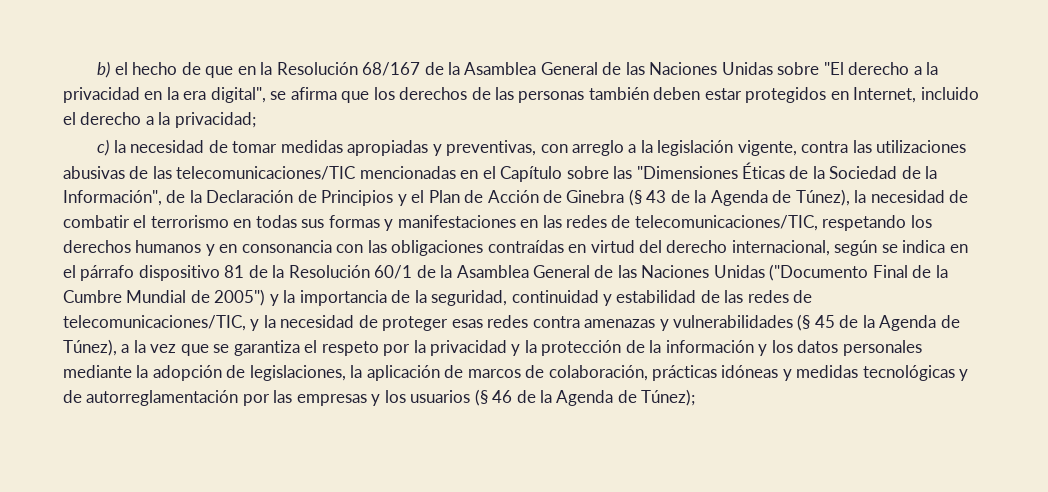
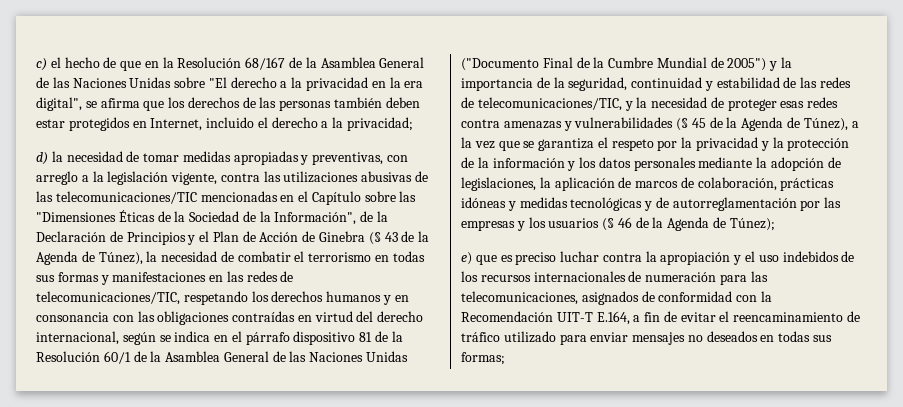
- b) el hecho de que en la Resolución 68/167 de la Asamblea General de las Naciones Unidas sobre "El derecho a la privacidad en la era digital", se afirma que los derechos de las personas también deben estar protegidos en Internet, incluido el derecho a la privacidad;
+ c) el hecho de que en la Resolución 68/167 de la Asamblea General de las Naciones Unidas sobre "El derecho a la privacidad en la era digital", se afirma que los derechos de las personas también deben estar protegidos en Internet, incluido el derecho a la privacidad;
- c) la necesidad de tomar medidas apropiadas y preventivas, con arreglo a la legislación vigente, contra las utilizaciones abusivas de las telecomunicaciones/TIC mencionadas en el Capítulo sobre las "Dimensiones Éticas de la Sociedad de la Información", de la Declaración de Principios y el Plan de Acción de Ginebra (§ 43 de la Agenda de Túnez), la necesidad de combatir el terrorismo en todas sus formas y manifestaciones en las redes de telecomunicaciones/TIC, respetando los derechos humanos y en consonancia con las obligaciones contraídas en virtud del derecho internacional, según se indica en el párrafo dispositivo 81 de la Resolución 60/1 de la Asamblea General de las Naciones Unidas ("Documento Final de la Cumbre Mundial de 2005") y la importancia de la seguridad, continuidad y estabilidad de las redes de telecomunicaciones/TIC, y la necesidad de proteger esas redes contra amenazas y vulnerabilidades (§ 45 de la Agenda de Túnez), a la vez que se garantiza el respeto por la privacidad y la protección de la información y los datos personales mediante la adopción de legislaciones, la aplicación de marcos de colaboración, prácticas idóneas y medidas tecnológicas y de autorreglamentación por las empresas y los usuarios (§ 46 de la Agenda de Túnez);
+ d) la necesidad de tomar medidas apropiadas y preventivas, con arreglo a la legislación vigente, contra las utilizaciones abusivas de las telecomunicaciones/TIC mencionadas en el Capítulo sobre las "Dimensiones Éticas de la Sociedad de la Información", de la Declaración de Principios y el Plan de Acción de Ginebra (§ 43 de la Agenda de Túnez), la necesidad de combatir el terrorismo en todas sus formas y manifestaciones en las redes de telecomunicaciones/TIC, respetando los derechos humanos y en consonancia con las obligaciones contraídas en virtud del derecho internacional, según se indica en el párrafo dispositivo 81 de la Resolución 60/1 de la Asamblea General de las Naciones Unidas ("Documento Final de la Cumbre Mundial de 2005") y la importancia de la seguridad, continuidad y estabilidad de las redes de telecomunicaciones/TIC, y la necesidad de proteger esas redes contra amenazas y vulnerabilidades (§ 45 de la Agenda de Túnez), a la vez que se garantiza el respeto por la privacidad y la protección de la información y los datos personales mediante la adopción de legislaciones, la aplicación de marcos de colaboración, prácticas idóneas y medidas tecnológicas y de autorreglamentación por las empresas y los usuarios (§ 46 de la Agenda de Túnez);
+ e) que es preciso luchar contra la apropiación y el uso indebidos de los recursos internacionales de numeración para las telecomunicaciones, asignados de conformidad con la Recomendación UIT-T E.164, a fin de evitar el reencaminamiento de tráfico utilizado para enviar mensajes no deseados en todas sus formas;

